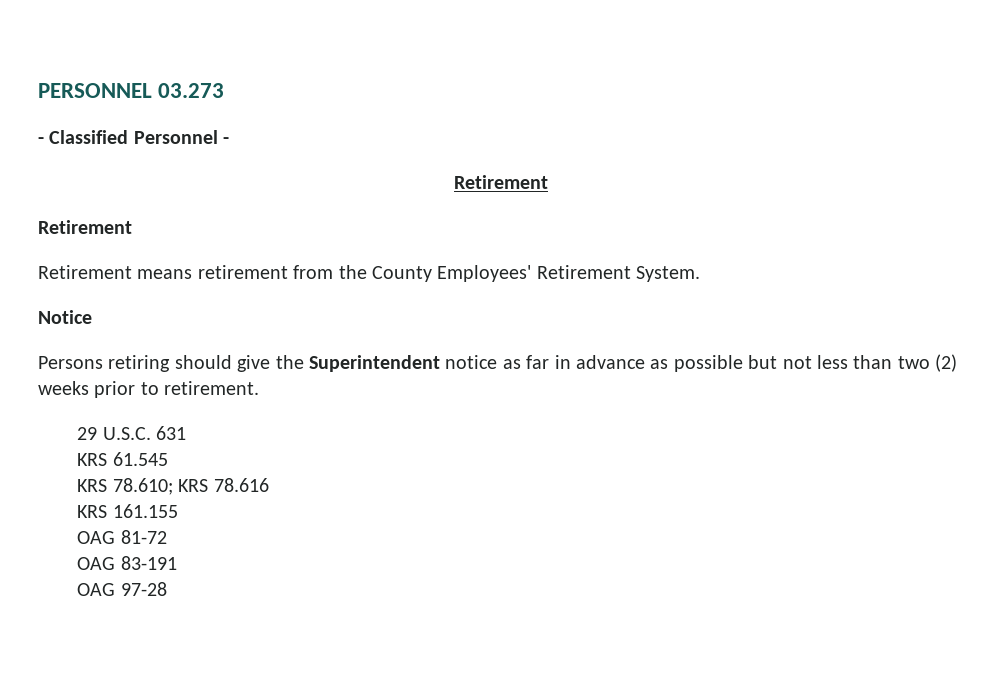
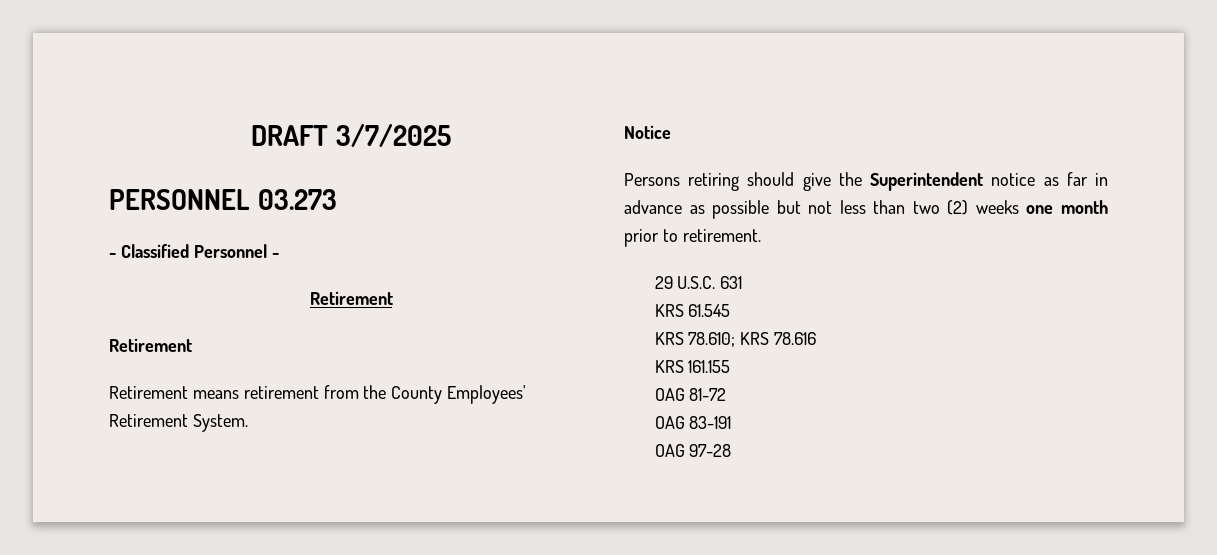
+ DRAFT 3/7/2025
- Persons retiring should give the Superintendent notice as far in advance as possible but not less than two (2) weeks prior to retirement.
+ Persons retiring should give the Superintendent notice as far in advance as possible but not less than two (2) weeks one month prior to retirement.

